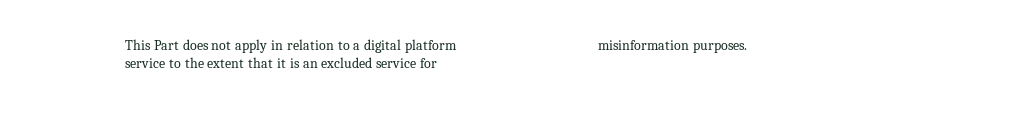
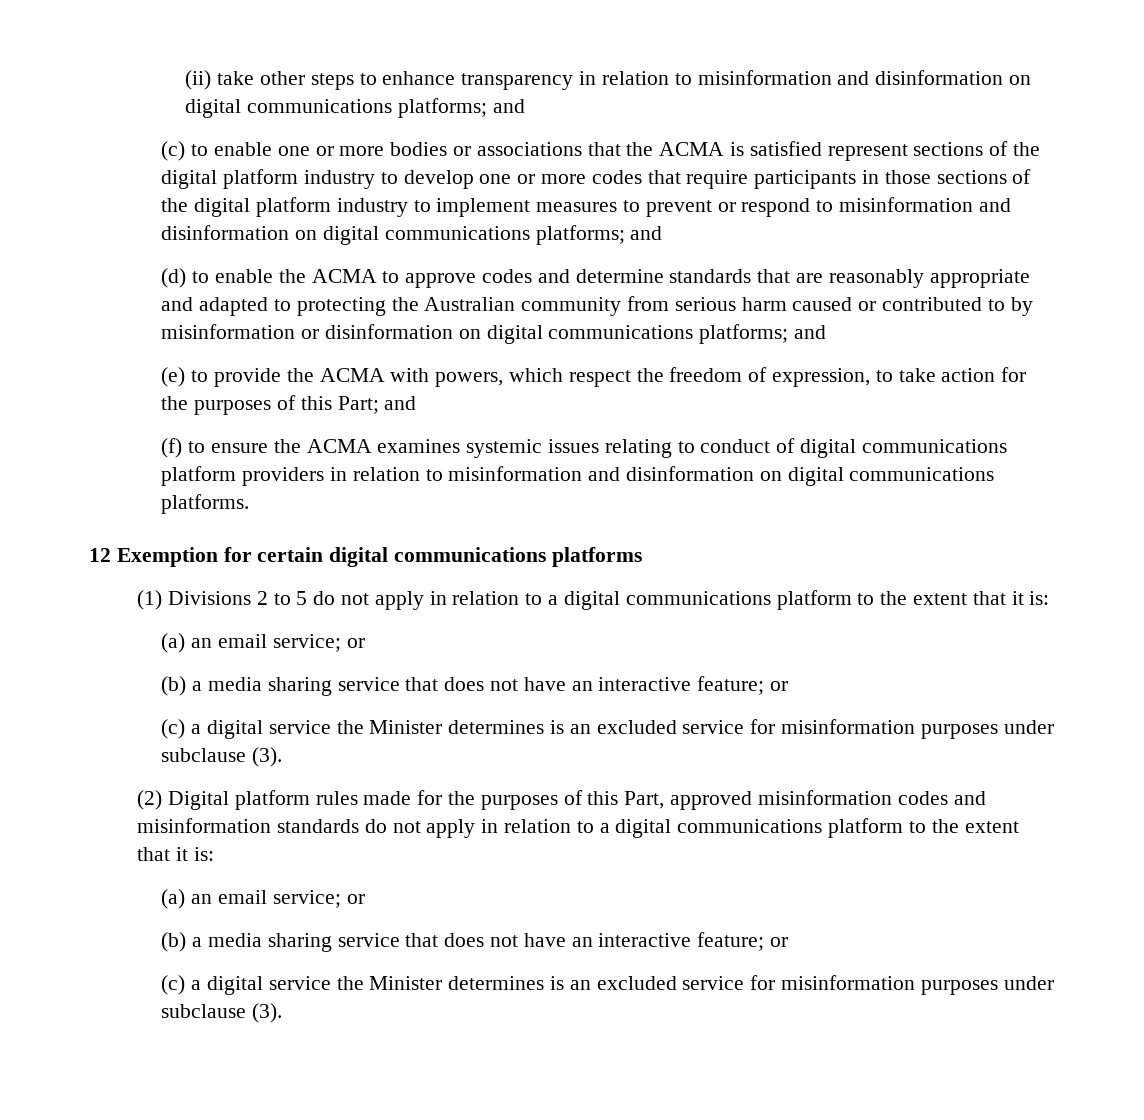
- This Part does not apply in relation to a digital platform service to the extent that it is an excluded service for misinformation purposes.
+ (ii) take other steps to enhance transparency in relation to misinformation and disinformation on digital communications platforms; and
+ (c) to enable one or more bodies or associations that the ACMA is satisfied represent sections of the digital platform industry to develop one or more codes that require participants in those sections of the digital platform industry to implement measures to prevent or respond to misinformation and disinformation on digital communications platforms; and
+ (d) to enable the ACMA to approve codes and determine standards that are reasonably appropriate and adapted to protecting the Australian community from serious harm caused or contributed to by misinformation or disinformation on digital communications platforms; and
+ (e) to provide the ACMA with powers, which respect the freedom of expression, to take action for the purposes of this Part; and
+ (f) to ensure the ACMA examines systemic issues relating to conduct of digital communications platform providers in relation to misinformation and disinformation on digital communications platforms.
+ 12 Exemption for certain digital communications platforms
+ (1) Divisions 2 to 5 do not apply in relation to a digital communications platform to the extent that it is:
+ (a) an email service; or
+ (b) a media sharing service that does not have an interactive feature; or
+ (c) a digital service the Minister determines is an excluded service for misinformation purposes under subclause (3).
+ (2) Digital platform rules made for the purposes of this Part, approved misinformation codes and misinformation standards do not apply in relation to a digital communications platform to the extent that it is:
+ (a) an email service; or
+ (b) a media sharing service that does not have an interactive feature; or
+ (c) a digital service the Minister determines is an excluded service for misinformation purposes under subclause (3).

